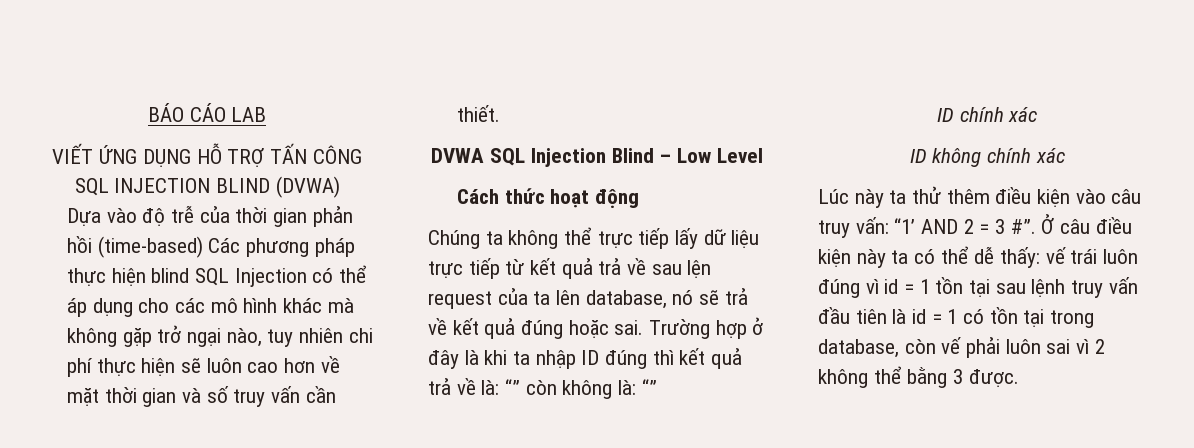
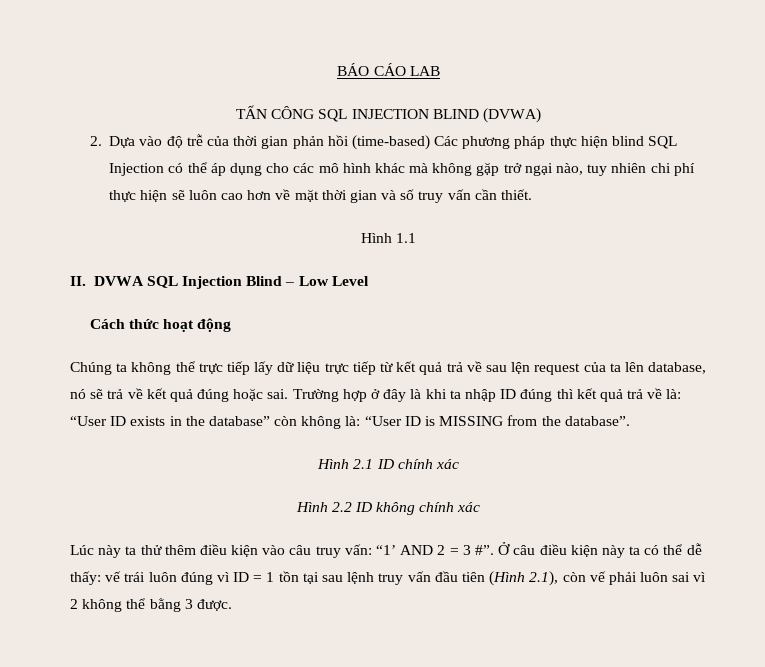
- VIẾT ỨNG DỤNG HỖ TRỢ TẤN CÔNG SQL INJECTION BLIND (DVWA)
+ TẤN CÔNG SQL INJECTION BLIND (DVWA)
- Dựa vào độ trễ của thời gian phản hồi (time-based) Các phương pháp thực hiện blind SQL Injection có thể áp dụng cho các mô hình khác mà không gặp trở ngại nào, tuy nhiên chi phí thực hiện sẽ luôn cao hơn về mặt thời gian và số truy vấn cần thiết.
+ 2. Dựa vào độ trễ của thời gian phản hồi (time-based) Các phương pháp thực hiện blind SQL Injection có thể áp dụng cho các mô hình khác mà không gặp trở ngại nào, tuy nhiên chi phí thực hiện sẽ luôn cao hơn về mặt thời gian và số truy vấn cần thiết.
- DVWA SQL Injection Blind – Low Level
+ Hình 1.1
+ II. DVWA SQL Injection Blind – Low Level
- Trường hợp ở đây là khi ta nhập ID đúng thì kết quả trả về là: “” còn không là: “”
- ID chính xác
+ Trường hợp ở đây là khi ta nhập ID đúng thì kết quả trả về là: “User ID exists in the database” còn không là: “User ID is MISSING from the database”.
+ Hình 2.1 ID chính xác
- ID không chính xác
+ Hình 2.2 ID không chính xác
- Ở câu điều kiện này ta có thể dễ thấy: vế trái luôn đúng vì id = 1 tồn tại sau lệnh truy vấn đầu tiên là id = 1 có tồn tại trong database, còn vế phải luôn sai vì 2 không thể bằng 3 được.
+ Ở câu điều kiện này ta có thể dễ thấy: vế trái luôn đúng vì ID = 1 tồn tại sau lệnh truy vấn đầu tiên (Hình 2.1), còn vế phải luôn sai vì 2 không thể bằng 3 được.

